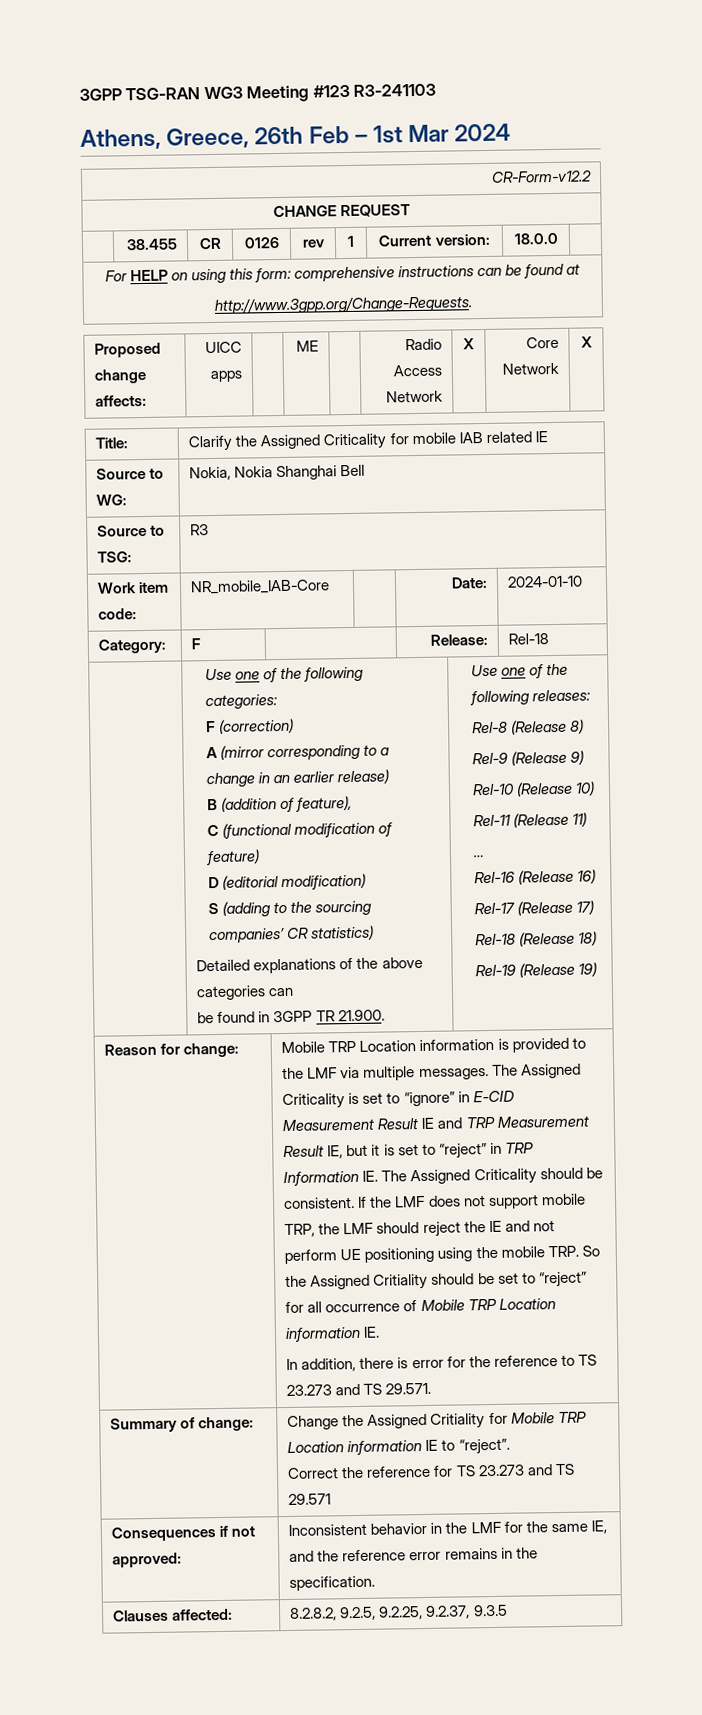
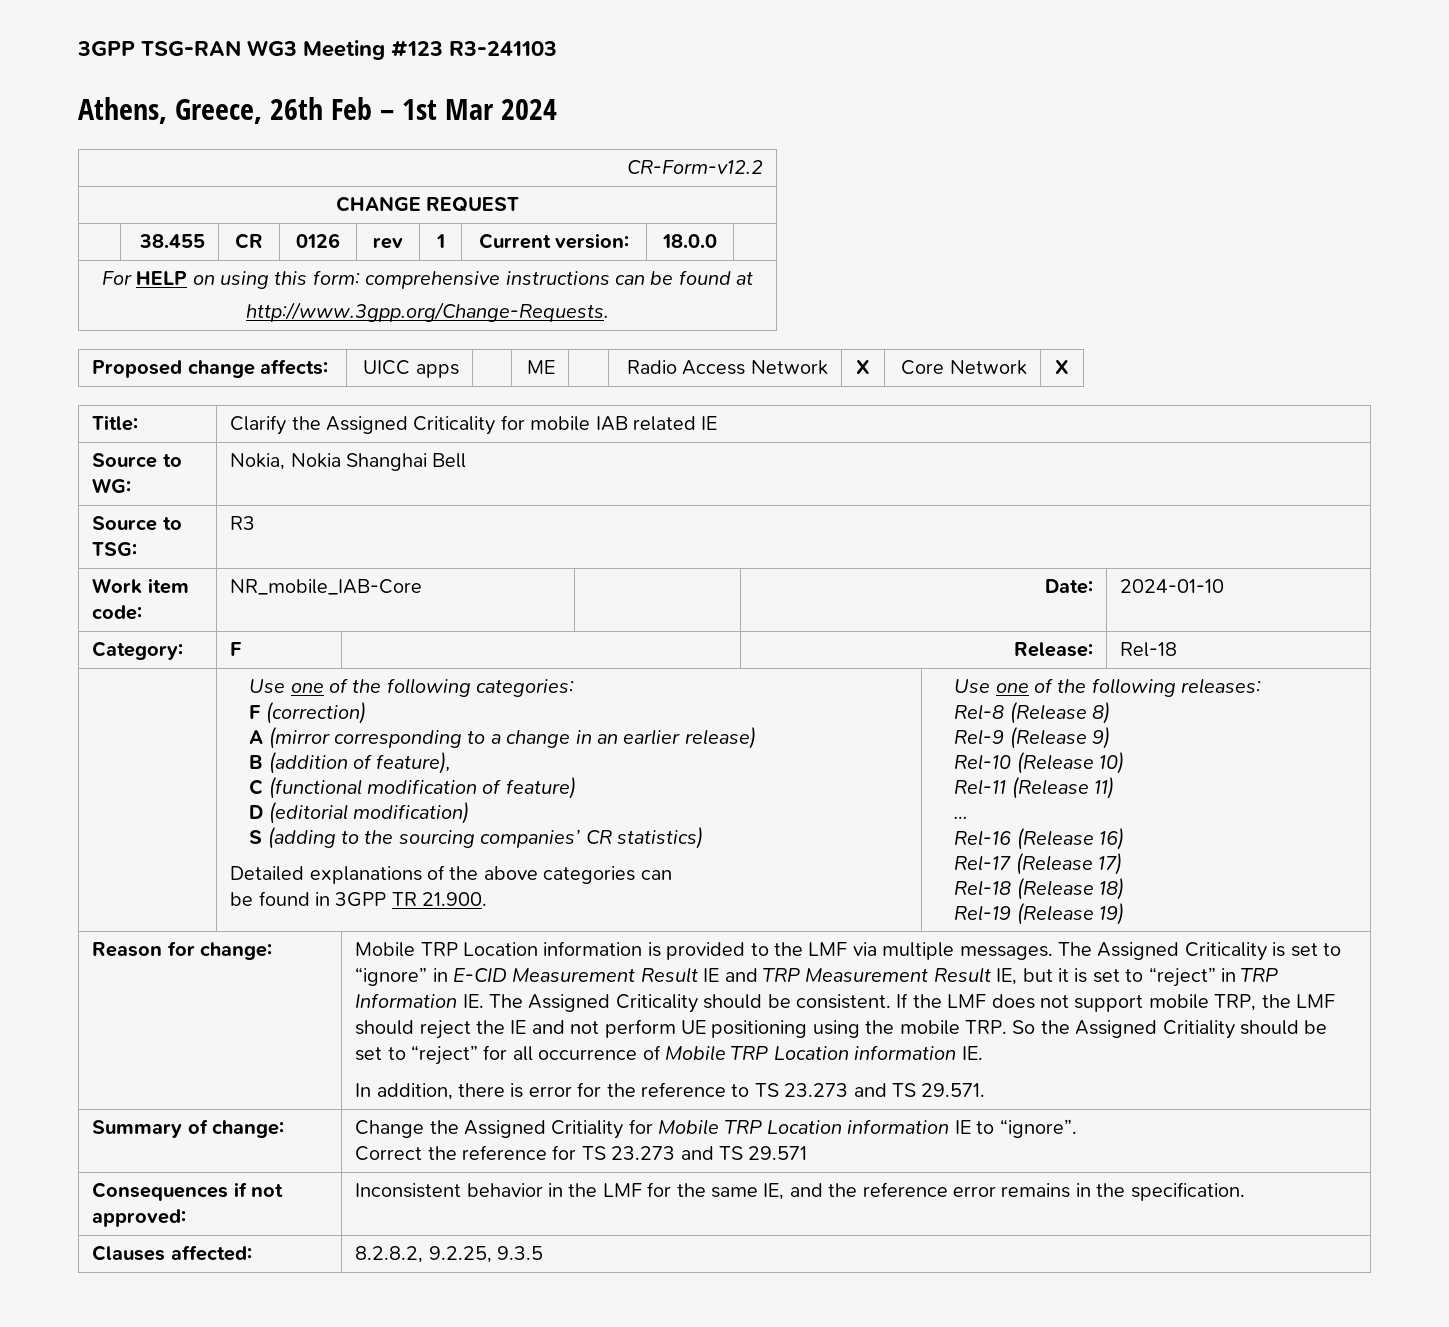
- Summary of change: | Change the Assigned Critiality for Mobile TRP Location information IE to “reject”.
+ Summary of change: | Change the Assigned Critiality for Mobile TRP Location information IE to “ignore”.
- Clauses affected: | 8.2.8.2, 9.2.5, 9.2.25, 9.2.37, 9.3.5
+ Clauses affected: | 8.2.8.2, 9.2.25, 9.3.5

